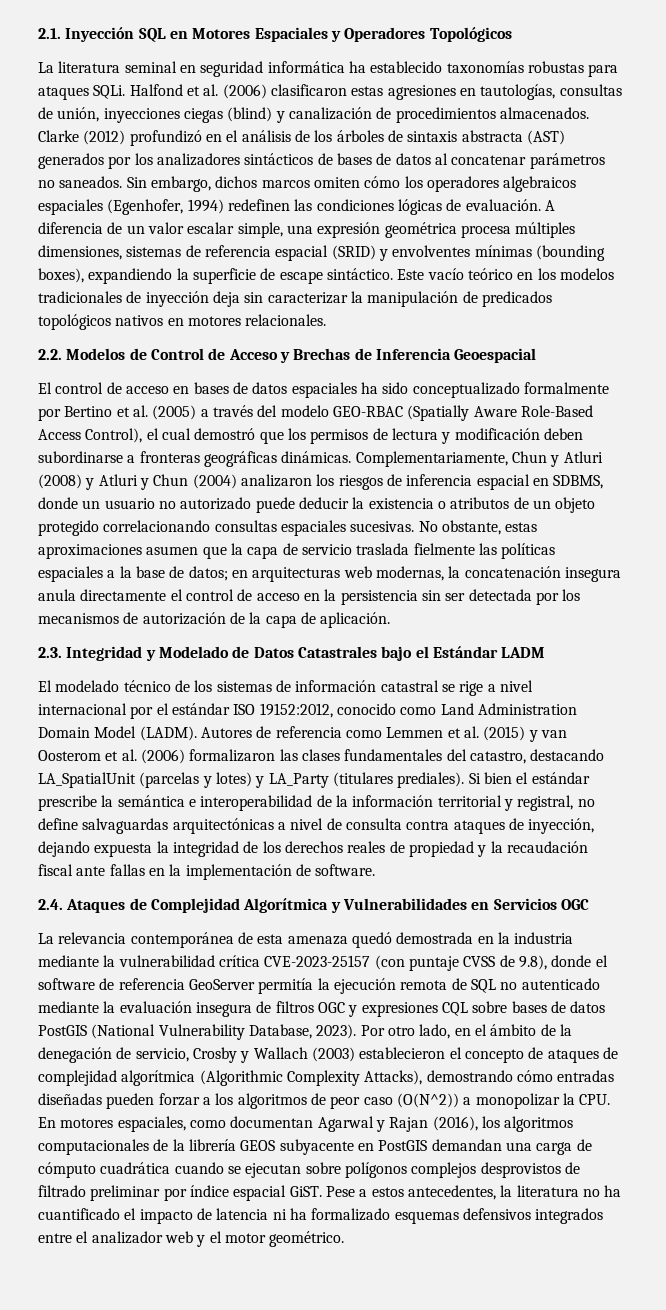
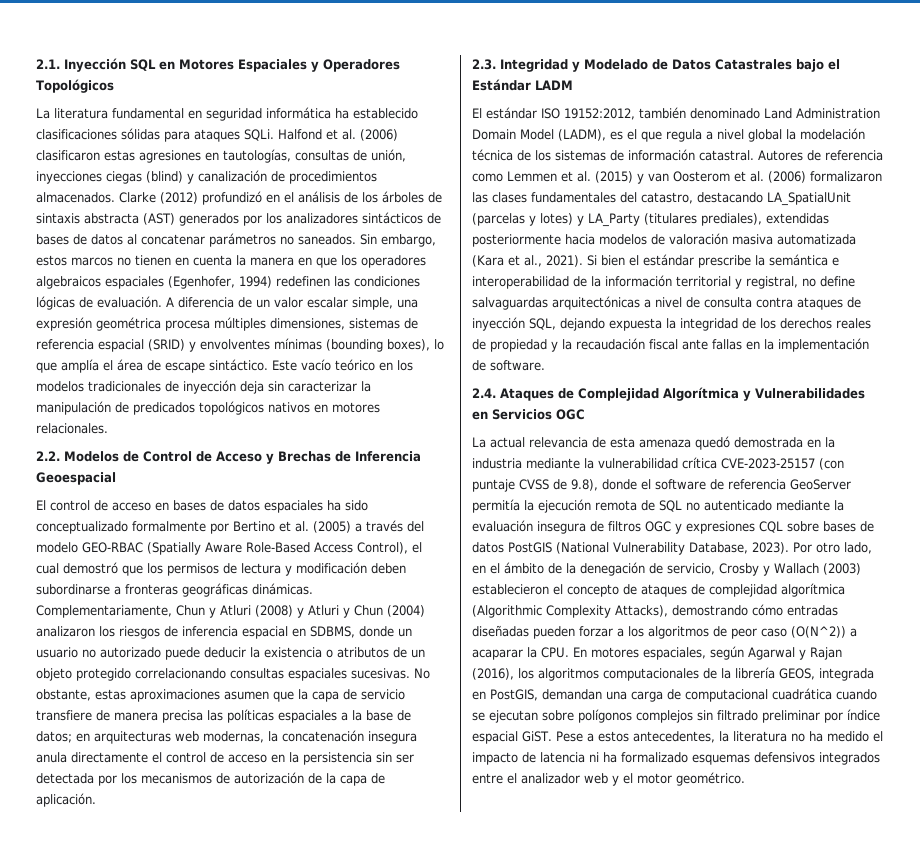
- La literatura seminal en seguridad informática ha establecido taxonomías robustas para ataques SQLi.
+ La literatura fundamental en seguridad informática ha establecido clasificaciones sólidas para ataques SQLi.
- Sin embargo, dichos marcos omiten cómo los operadores algebraicos espaciales (Egenhofer, 1994) redefinen las condiciones lógicas de evaluación.
+ Sin embargo, estos marcos no tienen en cuenta la manera en que los operadores algebraicos espaciales (Egenhofer, 1994) redefinen las condiciones lógicas de evaluación.
- A diferencia de un valor escalar simple, una expresión geométrica procesa múltiples dimensiones, sistemas de referencia espacial (SRID) y envolventes mínimas (bounding boxes), expandiendo la superficie de escape sintáctico.
+ A diferencia de un valor escalar simple, una expresión geométrica procesa múltiples dimensiones, sistemas de referencia espacial (SRID) y envolventes mínimas (bounding boxes), lo que amplía el área de escape sintáctico.
- No obstante, estas aproximaciones asumen que la capa de servicio traslada fielmente las políticas espaciales a la base de datos; en arquitecturas web modernas, la concatenación insegura anula directamente el control de acceso en la persistencia sin ser detectada por los mecanismos de autorización de la capa de aplicación.
+ No obstante, estas aproximaciones asumen que la capa de servicio transfiere de manera precisa las políticas espaciales a la base de datos; en arquitecturas web modernas, la concatenación insegura anula directamente el control de acceso en la persistencia sin ser detectada por los mecanismos de autorización de la capa de aplicación.
- El modelado técnico de los sistemas de información catastral se rige a nivel internacional por el estándar ISO 19152:2012, conocido como Land Administration Domain Model (LADM).
+ El estándar ISO 19152:2012, también denominado Land Administration Domain Model (LADM), es el que regula a nivel global la modelación técnica de los sistemas de información catastral.
- Autores de referencia como Lemmen et al. (2015) y van Oosterom et al. (2006) formalizaron las clases fundamentales del catastro, destacando LA_SpatialUnit (parcelas y lotes) y LA_Party (titulares prediales).
+ Autores de referencia como Lemmen et al. (2015) y van Oosterom et al. (2006) formalizaron las clases fundamentales del catastro, destacando LA_SpatialUnit (parcelas y lotes) y LA_Party (titulares prediales), extendidas posteriormente hacia modelos de valoración masiva automatizada (Kara et al., 2021).
- Si bien el estándar prescribe la semántica e interoperabilidad de la información territorial y registral, no define salvaguardas arquitectónicas a nivel de consulta contra ataques de inyección, dejando expuesta la integridad de los derechos reales de propiedad y la recaudación fiscal ante fallas en la implementación de software.
+ Si bien el estándar prescribe la semántica e interoperabilidad de la información territorial y registral, no define salvaguardas arquitectónicas a nivel de consulta contra ataques de inyección SQL, dejando expuesta la integridad de los derechos reales de propiedad y la recaudación fiscal ante fallas en la implementación de software.
- La relevancia contemporánea de esta amenaza quedó demostrada en la industria mediante la vulnerabilidad crítica CVE-2023-25157 (con puntaje CVSS de 9.8), donde el software de referencia GeoServer permitía la ejecución remota de SQL no autenticado mediante la evaluación insegura de filtros OGC y expresiones CQL sobre bases de datos PostGIS (National Vulnerability Database, 2023).
+ La actual relevancia de esta amenaza quedó demostrada en la industria mediante la vulnerabilidad crítica CVE-2023-25157 (con puntaje CVSS de 9.8), donde el software de referencia GeoServer permitía la ejecución remota de SQL no autenticado mediante la evaluación insegura de filtros OGC y expresiones CQL sobre bases de datos PostGIS (National Vulnerability Database, 2023).
- Por otro lado, en el ámbito de la denegación de servicio, Crosby y Wallach (2003) establecieron el concepto de ataques de complejidad algorítmica (Algorithmic Complexity Attacks), demostrando cómo entradas diseñadas pueden forzar a los algoritmos de peor caso (O(N^2)) a monopolizar la CPU. En motores espaciales, como documentan Agarwal y Rajan (2016), los algoritmos computacionales de la librería GEOS subyacente en PostGIS demandan una carga de cómputo cuadrática cuando se ejecutan sobre polígonos complejos desprovistos de filtrado preliminar por índice espacial GiST.
+ Por otro lado, en el ámbito de la denegación de servicio, Crosby y Wallach (2003) establecieron el concepto de ataques de complejidad algorítmica (Algorithmic Complexity Attacks), demostrando cómo entradas diseñadas pueden forzar a los algoritmos de peor caso (O(N^2)) a acaparar la CPU. En motores espaciales, según Agarwal y Rajan (2016), los algoritmos computacionales de la librería GEOS, integrada en PostGIS, demandan una carga de computacional cuadrática cuando se ejecutan sobre polígonos complejos sin filtrado preliminar por índice espacial GiST.
- Pese a estos antecedentes, la literatura no ha cuantificado el impacto de latencia ni ha formalizado esquemas defensivos integrados entre el analizador web y el motor geométrico.
+ Pese a estos antecedentes, la literatura no ha medido el impacto de latencia ni ha formalizado esquemas defensivos integrados entre el analizador web y el motor geométrico.

